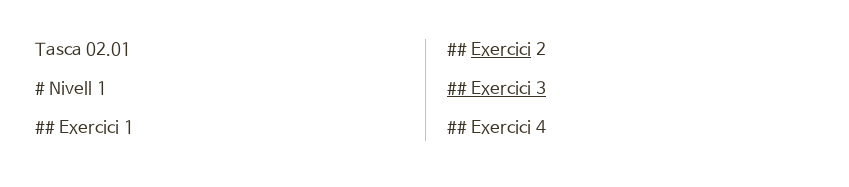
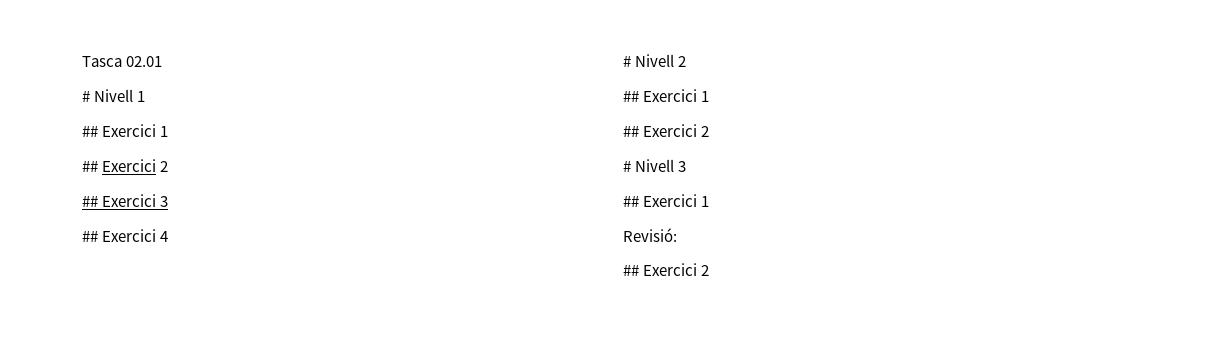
+ # Nivell 2
+ ## Exercici 1
+ ## Exercici 2
+ # Nivell 3
+ ## Exercici 1
+ Revisió:
+ ## Exercici 2

